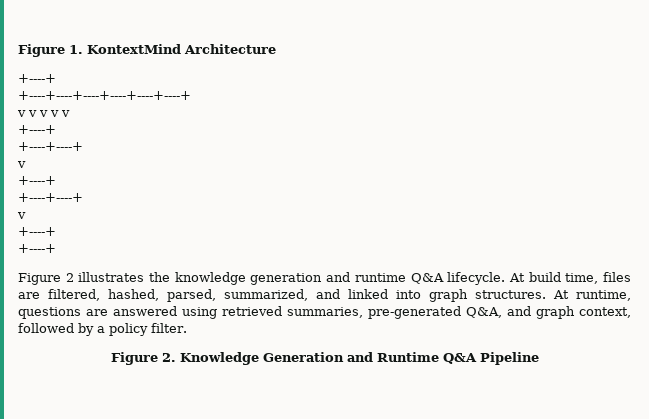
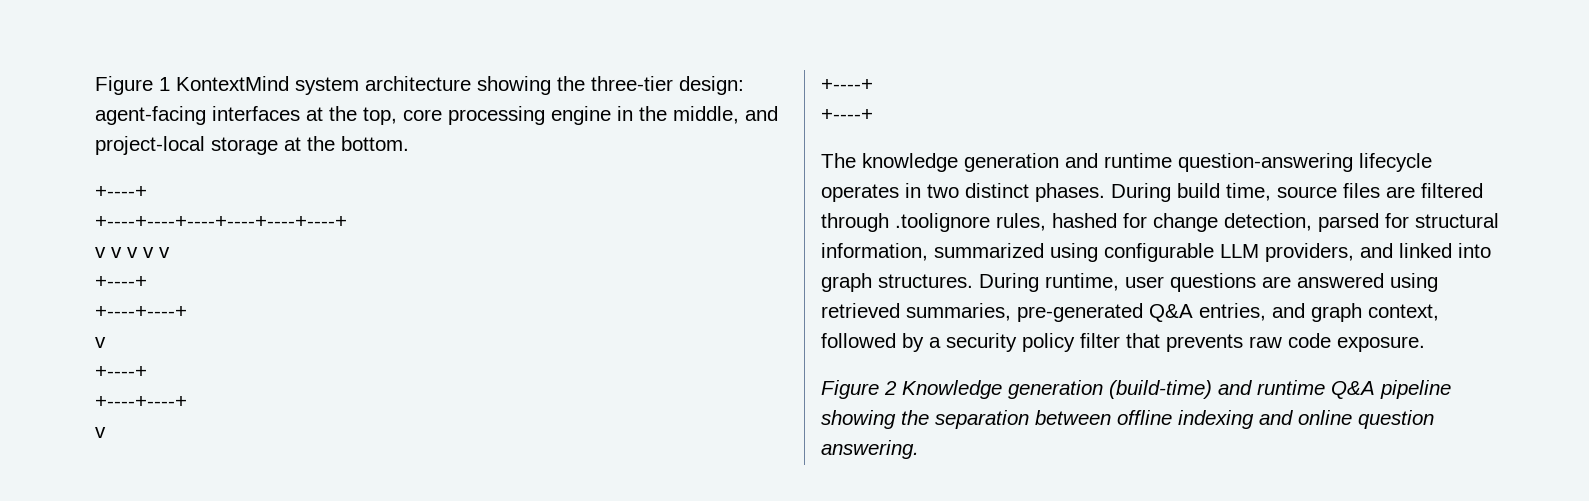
- Figure 1. KontextMind Architecture
+ Figure 1 KontextMind system architecture showing the three-tier design: agent-facing interfaces at the top, core processing engine in the middle, and project-local storage at the bottom.
- Figure 2 illustrates the knowledge generation and runtime Q&A lifecycle. At build time, files are filtered, hashed, parsed, summarized, and linked into graph structures.
+ The knowledge generation and runtime question-answering lifecycle operates in two distinct phases. During build time, source files are filtered through .toolignore rules, hashed for change detection, parsed for structural information, summarized using configurable LLM providers, and linked into graph structures.
- At runtime, questions are answered using retrieved summaries, pre-generated Q&A, and graph context, followed by a policy filter.
- Figure 2. Knowledge Generation and Runtime Q&A Pipeline
+ During runtime, user questions are answered using retrieved summaries, pre-generated Q&A entries, and graph context, followed by a security policy filter that prevents raw code exposure.
+ Figure 2 Knowledge generation (build-time) and runtime Q&A pipeline showing the separation between offline indexing and online question answering.

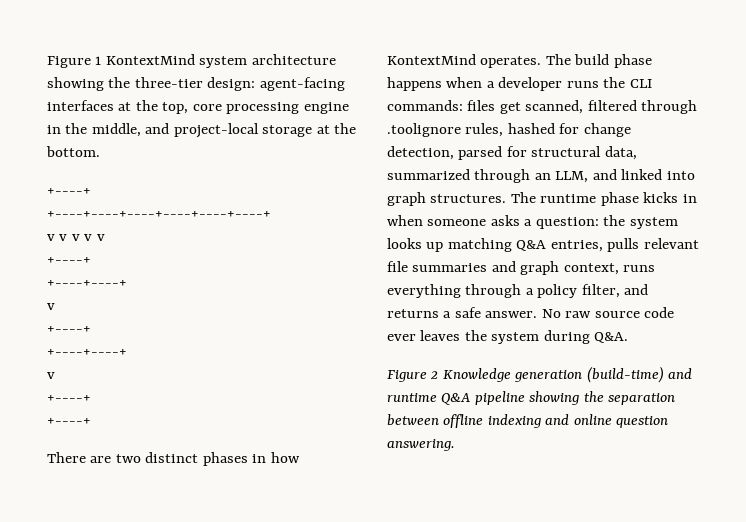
- The knowledge generation and runtime question-answering lifecycle operates in two distinct phases. During build time, source files are filtered through .toolignore rules, hashed for change detection, parsed for structural information, summarized using configurable LLM providers, and linked into graph structures.
+ There are two distinct phases in how KontextMind operates. The build phase happens when a developer runs the CLI commands: files get scanned, filtered through .toolignore rules, hashed for change detection, parsed for structural data, summarized through an LLM, and linked into graph structures.
- During runtime, user questions are answered using retrieved summaries, pre-generated Q&A entries, and graph context, followed by a security policy filter that prevents raw code exposure.
+ The runtime phase kicks in when someone asks a question: the system looks up matching Q&A entries, pulls relevant file summaries and graph context, runs everything through a policy filter, and returns a safe answer. No raw source code ever leaves the system during Q&A.

